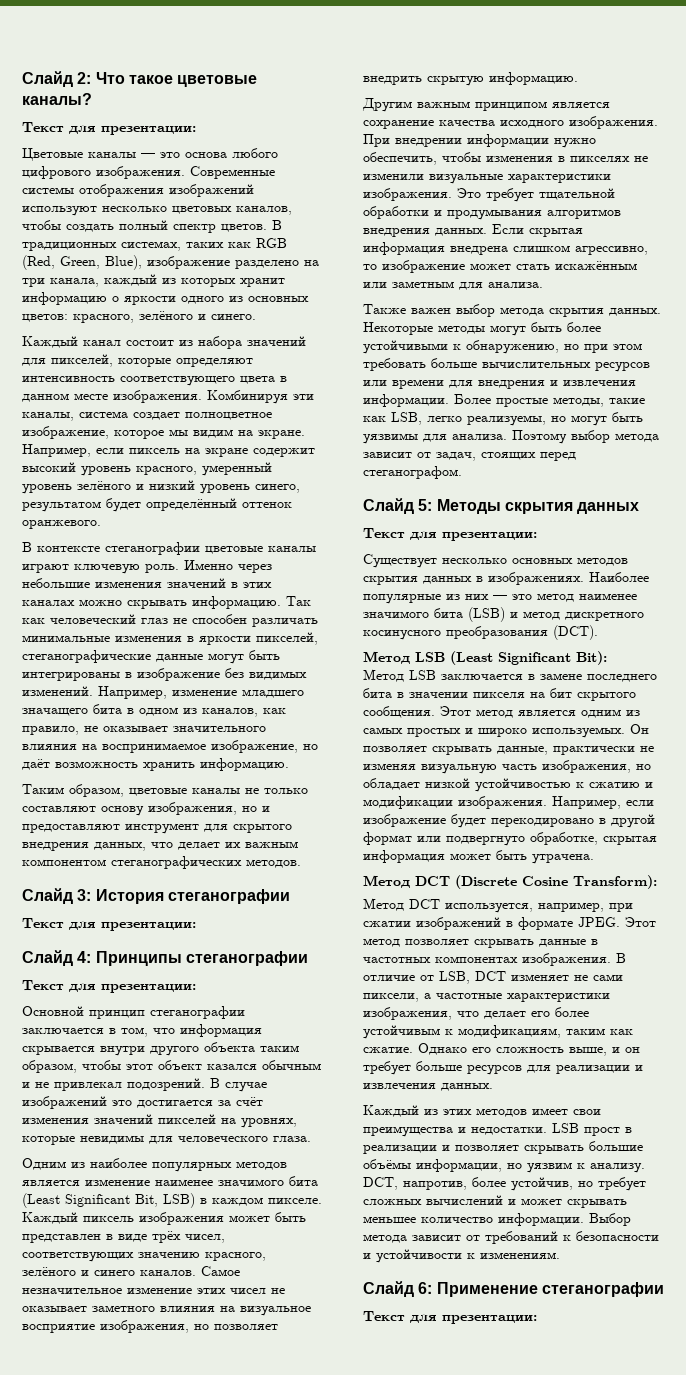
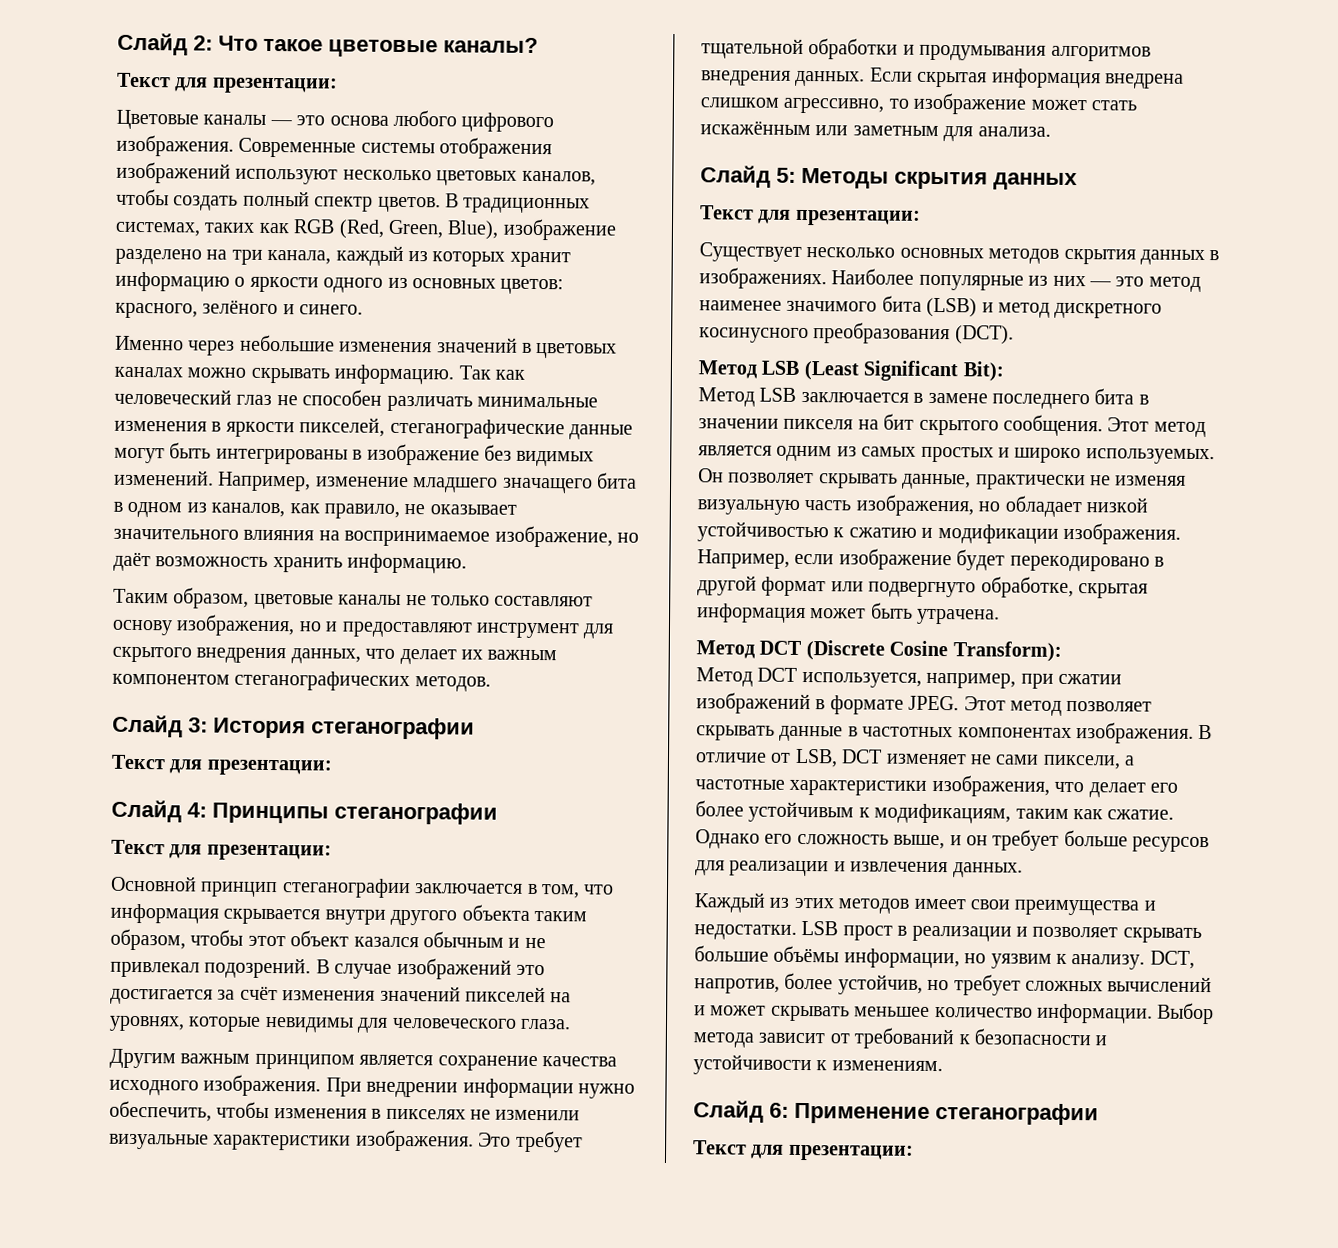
- Каждый канал состоит из набора значений для пикселей, которые определяют интенсивность соответствующего цвета в данном месте изображения. Комбинируя эти каналы, система создает полноцветное изображение, которое мы видим на экране. Например, если пиксель на экране содержит высокий уровень красного, умеренный уровень зелёного и низкий уровень синего, результатом будет определённый оттенок оранжевого.
- В контексте стеганографии цветовые каналы играют ключевую роль. Именно через небольшие изменения значений в этих каналах можно скрывать информацию.
+ Именно через небольшие изменения значений в цветовых каналах можно скрывать информацию.
- Одним из наиболее популярных методов является изменение наименее значимого бита (Least Significant Bit, LSB) в каждом пикселе. Каждый пиксель изображения может быть представлен в виде трёх чисел, соответствующих значению красного, зелёного и синего каналов. Самое незначительное изменение этих чисел не оказывает заметного влияния на визуальное восприятие изображения, но позволяет внедрить скрытую информацию.
- Также важен выбор метода скрытия данных. Некоторые методы могут быть более устойчивыми к обнаружению, но при этом требовать больше вычислительных ресурсов или времени для внедрения и извлечения информации. Более простые методы, такие как LSB, легко реализуемы, но могут быть уязвимы для анализа. Поэтому выбор метода зависит от задач, стоящих перед стеганографом.

